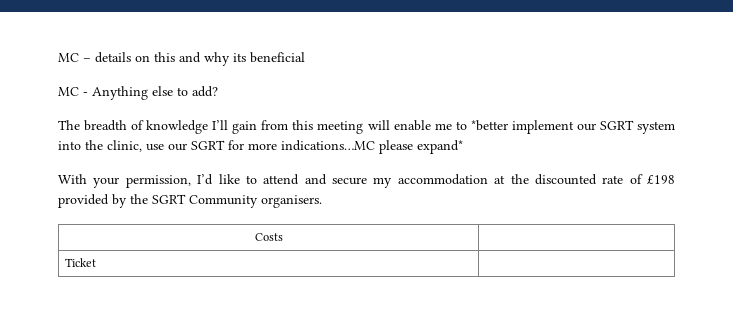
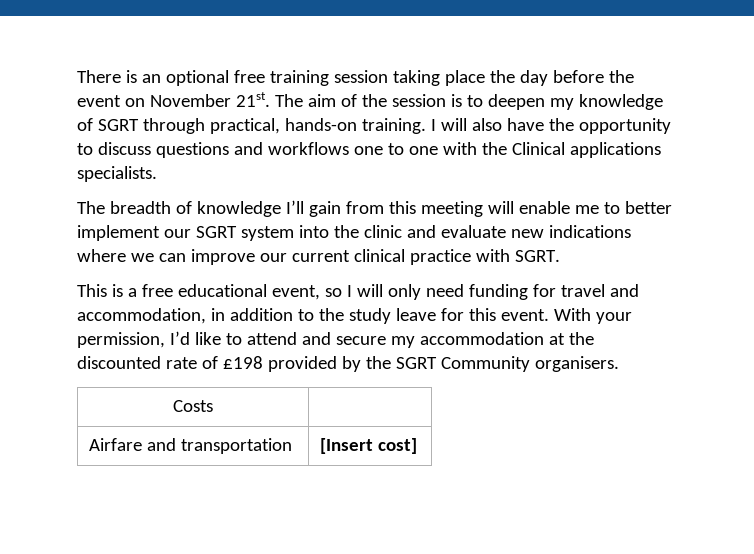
- MC – details on this and why its beneficial
- MC - Anything else to add?
+ There is an optional free training session taking place the day before the event on November 21st. The aim of the session is to deepen my knowledge of SGRT through practical, hands-on training. I will also have the opportunity to discuss questions and workflows one to one with the Clinical applications specialists.
- The breadth of knowledge I’ll gain from this meeting will enable me to *better implement our SGRT system into the clinic, use our SGRT for more indications…MC please expand*
- With your permission, I’d like to attend and secure my accommodation at the discounted rate of £198 provided by the SGRT Community organisers.
+ The breadth of knowledge I’ll gain from this meeting will enable me to better implement our SGRT system into the clinic and evaluate new indications where we can improve our current clinical practice with SGRT.
+ This is a free educational event, so I will only need funding for travel and accommodation, in addition to the study leave for this event. With your permission, I’d like to attend and secure my accommodation at the discounted rate of £198 provided by the SGRT Community organisers.
- Ticket |
+ Airfare and transportation | [Insert cost]

